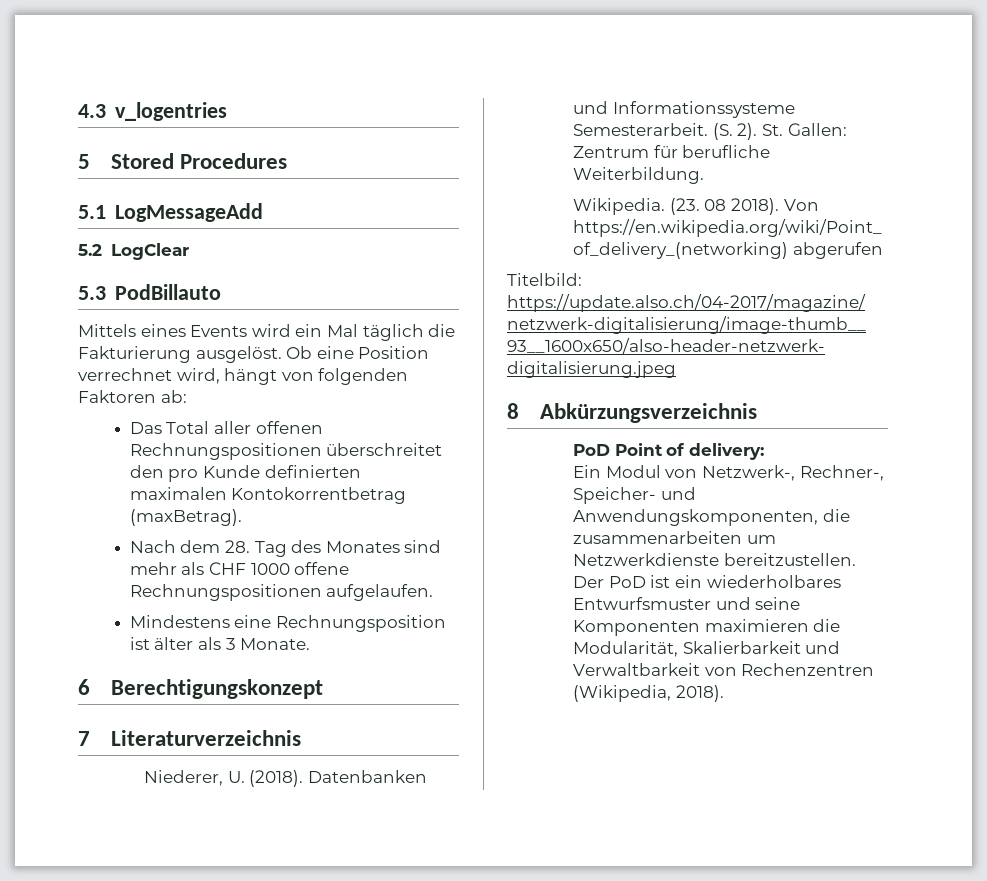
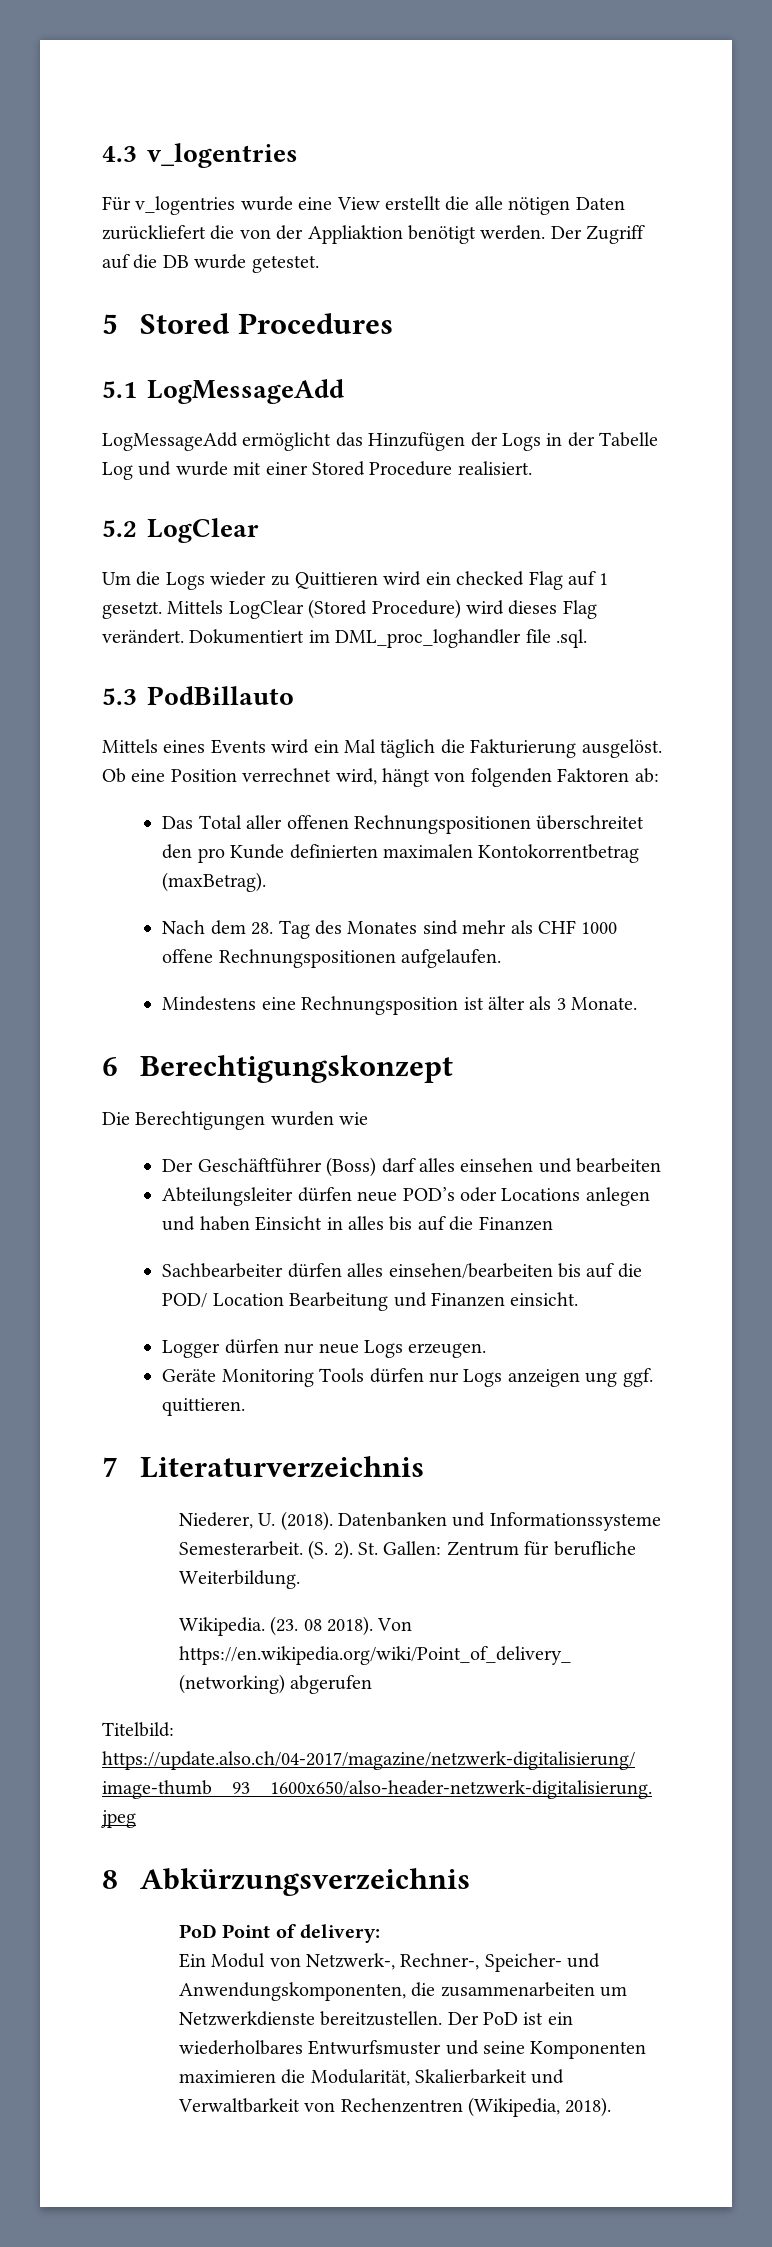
+ Für v_logentries wurde eine View erstellt die alle nötigen Daten zurückliefert die von der Appliaktion benötigt werden. Der Zugriff auf die DB wurde getestet.
+ LogMessageAdd ermöglicht das Hinzufügen der Logs in der Tabelle Log und wurde mit einer Stored Procedure realisiert.
  5.2 LogClear
+ Um die Logs wieder zu Quittieren wird ein checked Flag auf 1 gesetzt. Mittels LogClear (Stored Procedure) wird dieses Flag verändert. Dokumentiert im DML_proc_loghandler file .sql.
+ Die Berechtigungen wurden wie
+ Der Geschäftführer (Boss) darf alles einsehen und bearbeiten
+ Abteilungsleiter dürfen neue POD’s oder Locations anlegen und haben Einsicht in alles bis auf die Finanzen
+ Sachbearbeiter dürfen alles einsehen/bearbeiten bis auf die POD/ Location Bearbeitung und Finanzen einsicht.
+ Logger dürfen nur neue Logs erzeugen.
+ Geräte Monitoring Tools dürfen nur Logs anzeigen ung ggf. quittieren.

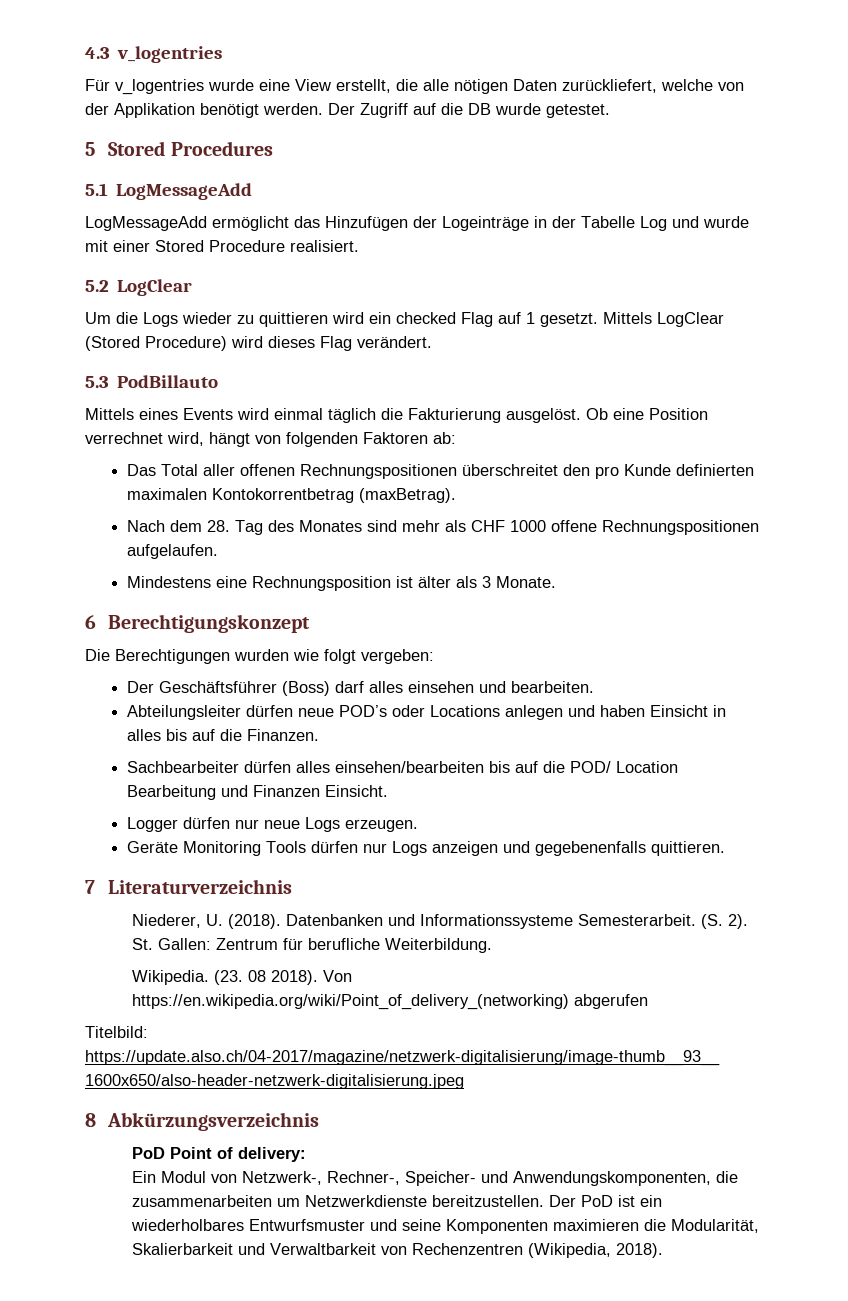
- Für v_logentries wurde eine View erstellt die alle nötigen Daten zurückliefert die von der Appliaktion benötigt werden.
+ Für v_logentries wurde eine View erstellt, die alle nötigen Daten zurückliefert, welche von der Applikation benötigt werden.
- LogMessageAdd ermöglicht das Hinzufügen der Logs in der Tabelle Log und wurde mit einer Stored Procedure realisiert.
+ LogMessageAdd ermöglicht das Hinzufügen der Logeinträge in der Tabelle Log und wurde mit einer Stored Procedure realisiert.
- Um die Logs wieder zu Quittieren wird ein checked Flag auf 1 gesetzt.
+ Um die Logs wieder zu quittieren wird ein checked Flag auf 1 gesetzt.
- Dokumentiert im DML_proc_loghandler file .sql.
- Mittels eines Events wird ein Mal täglich die Fakturierung ausgelöst.
+ Mittels eines Events wird einmal täglich die Fakturierung ausgelöst.
- Die Berechtigungen wurden wie
- Der Geschäftführer (Boss) darf alles einsehen und bearbeiten
+ Die Berechtigungen wurden wie folgt vergeben:
+ Der Geschäftsführer (Boss) darf alles einsehen und bearbeiten.
- Abteilungsleiter dürfen neue POD’s oder Locations anlegen und haben Einsicht in alles bis auf die Finanzen
+ Abteilungsleiter dürfen neue POD’s oder Locations anlegen und haben Einsicht in alles bis auf die Finanzen.
- Sachbearbeiter dürfen alles einsehen/bearbeiten bis auf die POD/ Location Bearbeitung und Finanzen einsicht.
+ Sachbearbeiter dürfen alles einsehen/bearbeiten bis auf die POD/ Location Bearbeitung und Finanzen Einsicht.
- Geräte Monitoring Tools dürfen nur Logs anzeigen ung ggf. quittieren.
+ Geräte Monitoring Tools dürfen nur Logs anzeigen und gegebenenfalls quittieren.

